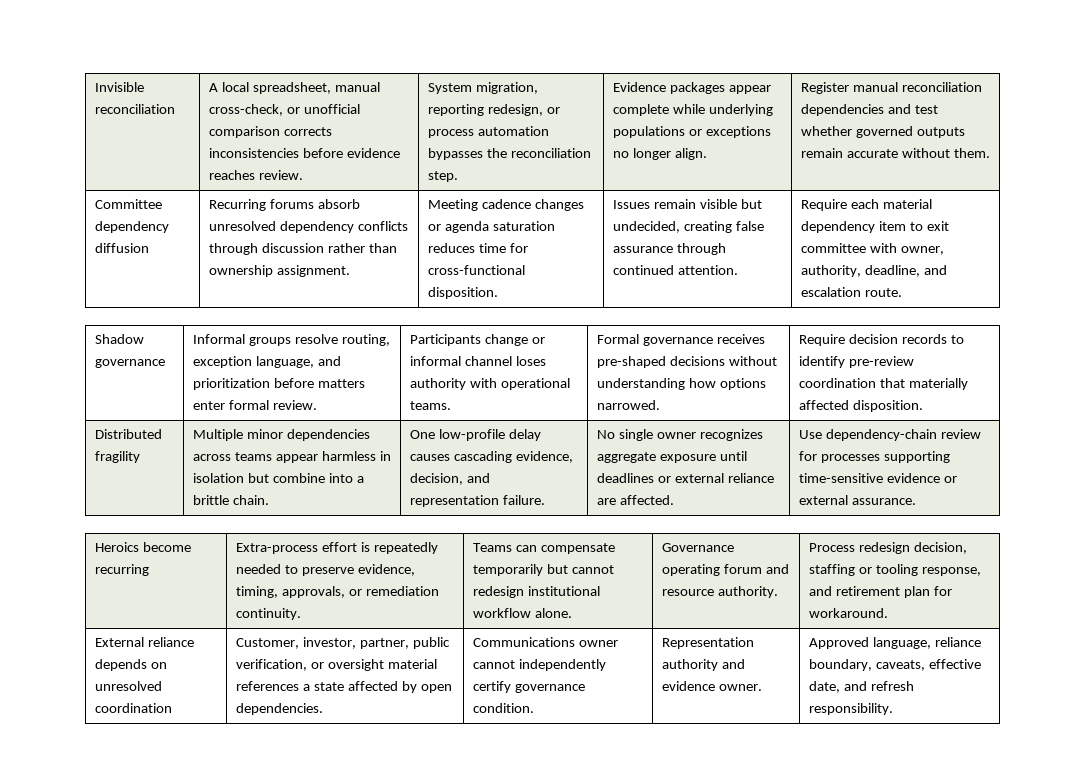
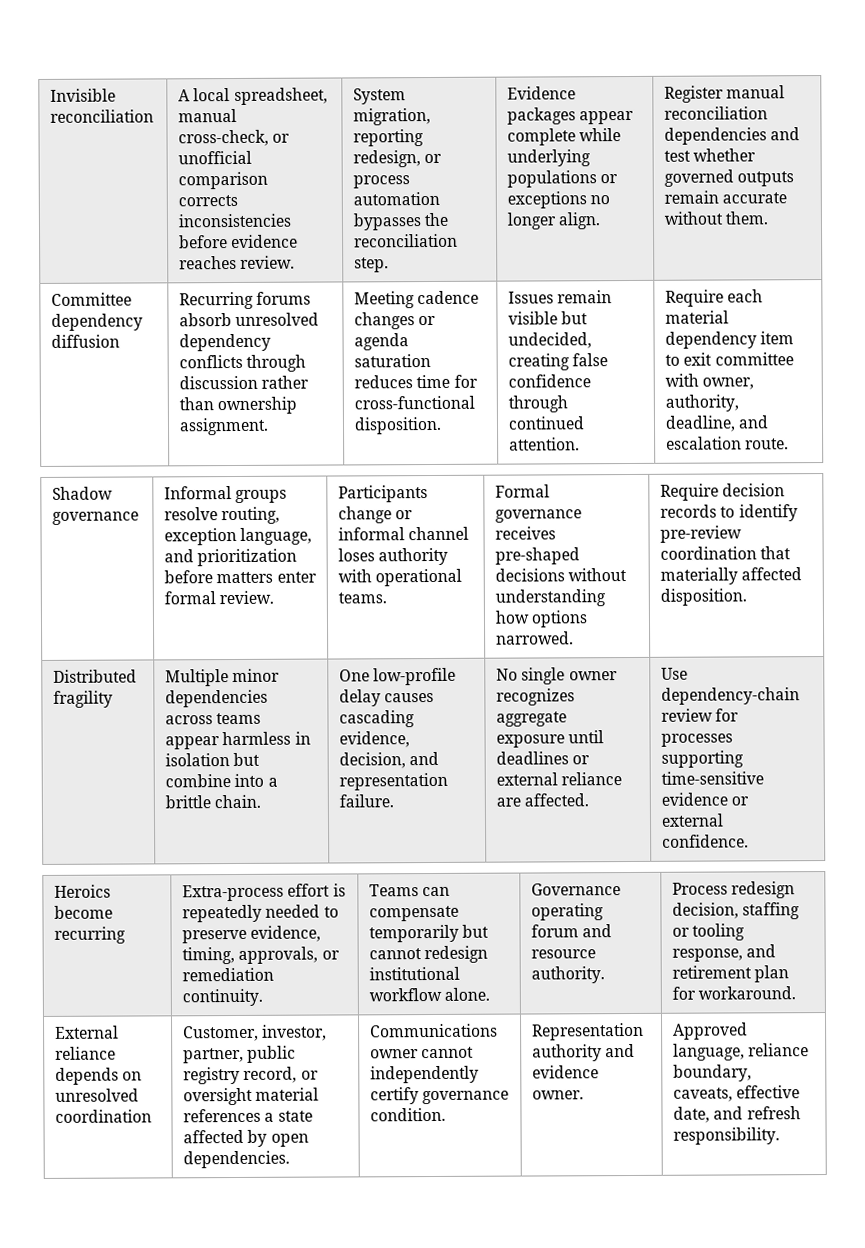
- Issues remain visible but undecided, creating false assurance through continued attention.
+ Issues remain visible but undecided, creating false confidence through continued attention.
- Use dependency-chain review for processes supporting time-sensitive evidence or external assurance.
+ Use dependency-chain review for processes supporting time-sensitive evidence or external confidence.
- Customer, investor, partner, public verification, or oversight material references a state affected by open dependencies.
+ Customer, investor, partner, public registry record, or oversight material references a state affected by open dependencies.

